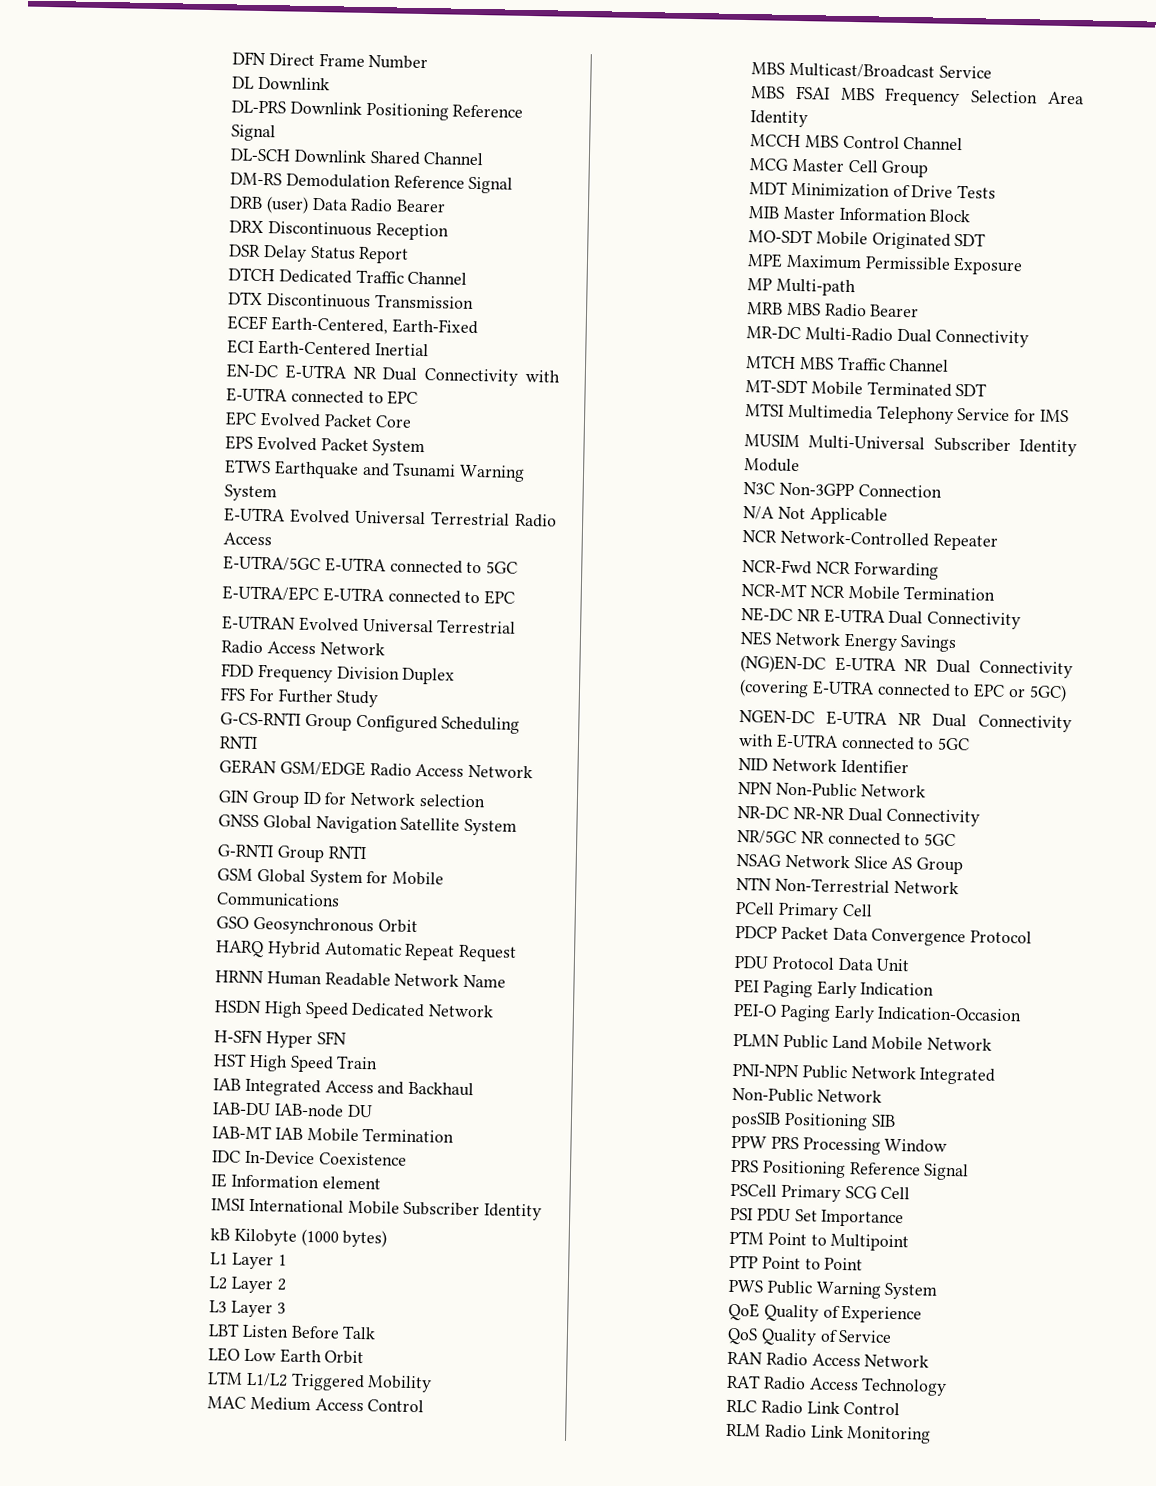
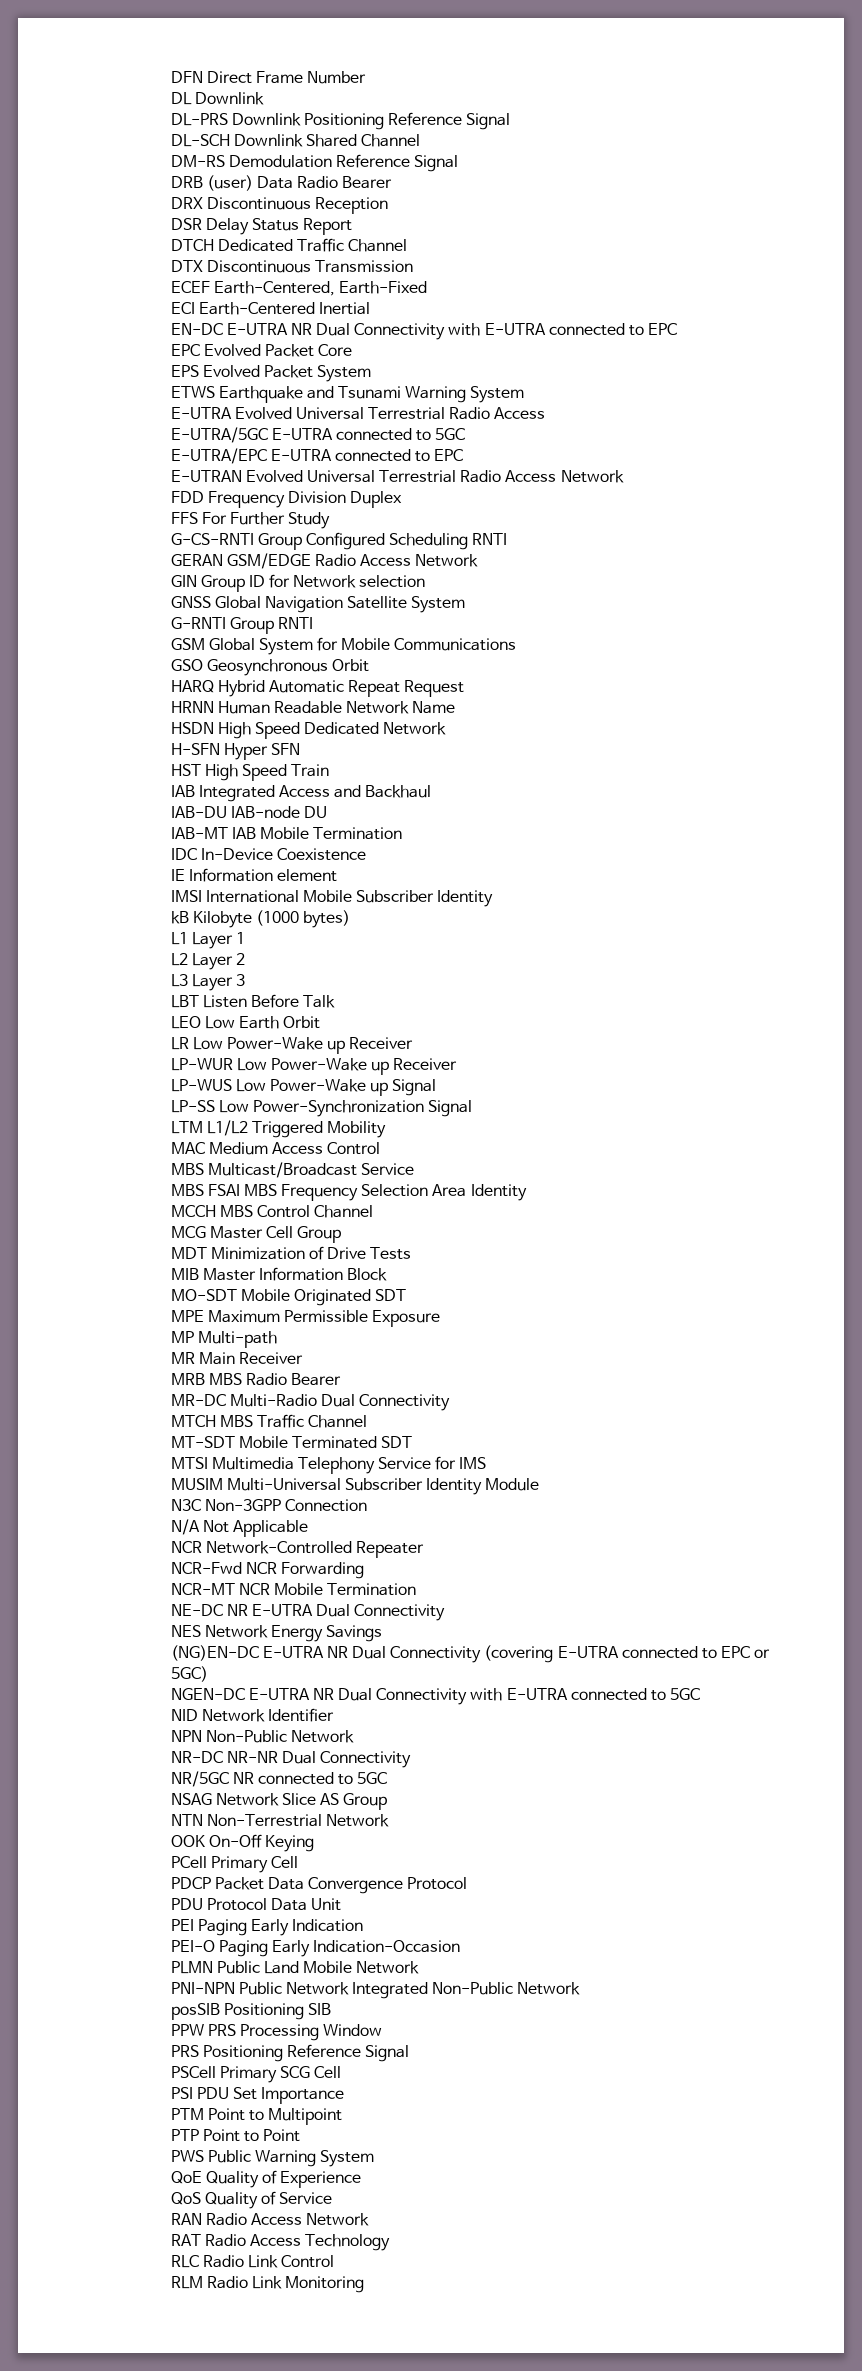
+ LR Low Power-Wake up Receiver
+ LP-WUR Low Power-Wake up Receiver
+ LP-WUS Low Power-Wake up Signal
+ LP-SS Low Power-Synchronization Signal
+ MR Main Receiver
+ OOK On-Off Keying

